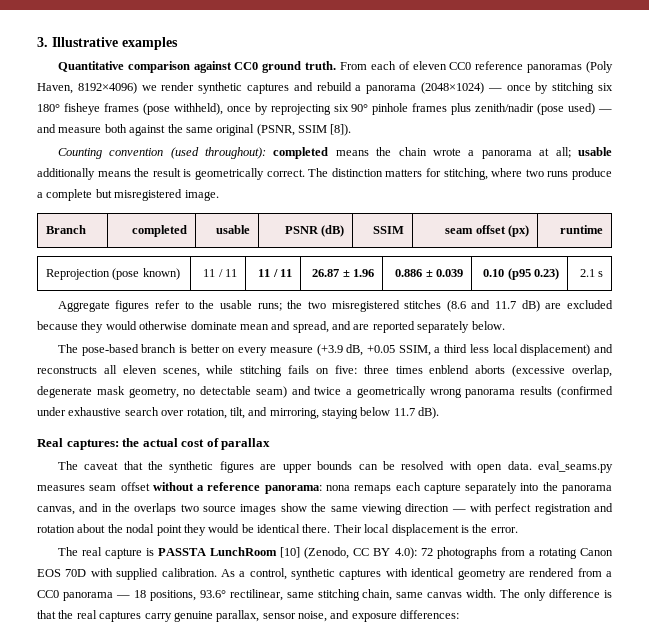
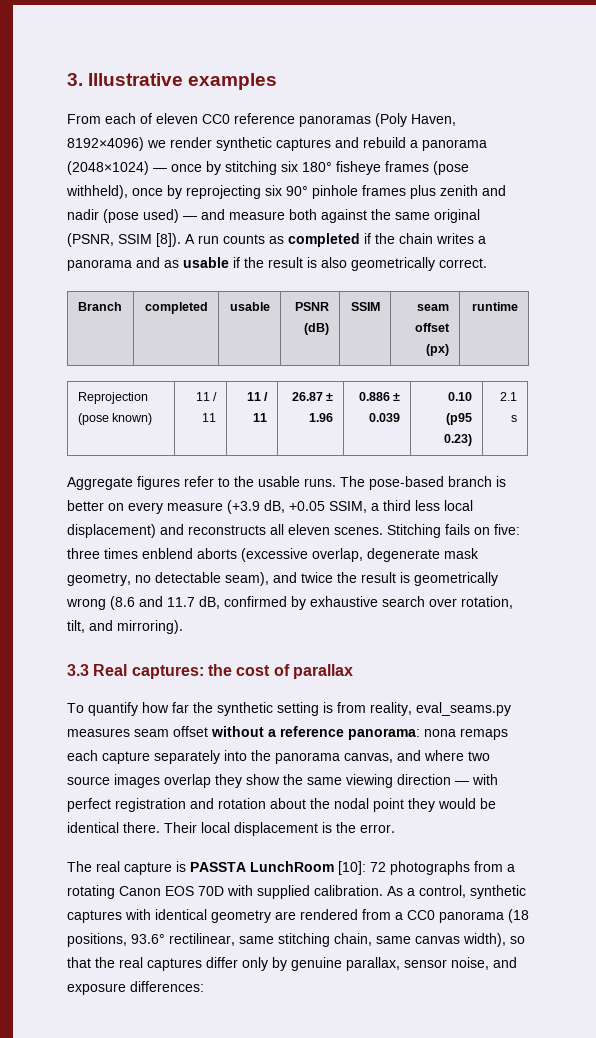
- Quantitative comparison against CC0 ground truth. From each of eleven CC0 reference panoramas (Poly Haven, 8192×4096) we render synthetic captures and rebuild a panorama (2048×1024) — once by stitching six 180° fisheye frames (pose withheld), once by reprojecting six 90° pinhole frames plus zenith/nadir (pose used) — and measure both against the same original (PSNR, SSIM [8]).
- Counting convention (used throughout): completed means the chain wrote a panorama at all; usable additionally means the result is geometrically correct. The distinction matters for stitching, where two runs produce a complete but misregistered image.
+ From each of eleven CC0 reference panoramas (Poly Haven, 8192×4096) we render synthetic captures and rebuild a panorama (2048×1024) — once by stitching six 180° fisheye frames (pose withheld), once by reprojecting six 90° pinhole frames plus zenith and nadir (pose used) — and measure both against the same original (PSNR, SSIM [8]). A run counts as completed if the chain writes a panorama and as usable if the result is also geometrically correct.
- Aggregate figures refer to the usable runs; the two misregistered stitches (8.6 and 11.7 dB) are excluded because they would otherwise dominate mean and spread, and are reported separately below.
- The pose-based branch is better on every measure (+3.9 dB, +0.05 SSIM, a third less local displacement) and reconstructs all eleven scenes, while stitching fails on five: three times enblend aborts (excessive overlap, degenerate mask geometry, no detectable seam) and twice a geometrically wrong panorama results (confirmed under exhaustive search over rotation, tilt, and mirroring, staying below 11.7 dB).
- Real captures: the actual cost of parallax
+ Aggregate figures refer to the usable runs. The pose-based branch is better on every measure (+3.9 dB, +0.05 SSIM, a third less local displacement) and reconstructs all eleven scenes. Stitching fails on five: three times enblend aborts (excessive overlap, degenerate mask geometry, no detectable seam), and twice the result is geometrically wrong (8.6 and 11.7 dB, confirmed by exhaustive search over rotation, tilt, and mirroring).
+ 3.3 Real captures: the cost of parallax
- The caveat that the synthetic figures are upper bounds can be resolved with open data. eval_seams.py measures seam offset without a reference panorama: nona remaps each capture separately into the panorama canvas, and in the overlaps two source images show the same viewing direction — with perfect registration and rotation about the nodal point they would be identical there.
+ To quantify how far the synthetic setting is from reality, eval_seams.py measures seam offset without a reference panorama: nona remaps each capture separately into the panorama canvas, and where two source images overlap they show the same viewing direction — with perfect registration and rotation about the nodal point they would be identical there.
- The real capture is PASSTA LunchRoom [10] (Zenodo, CC BY 4.0): 72 photographs from a rotating Canon EOS 70D with supplied calibration.
+ The real capture is PASSTA LunchRoom [10]: 72 photographs from a rotating Canon EOS 70D with supplied calibration.
- As a control, synthetic captures with identical geometry are rendered from a CC0 panorama — 18 positions, 93.6° rectilinear, same stitching chain, same canvas width. The only difference is that the real captures carry genuine parallax, sensor noise, and exposure differences:
+ As a control, synthetic captures with identical geometry are rendered from a CC0 panorama (18 positions, 93.6° rectilinear, same stitching chain, same canvas width), so that the real captures differ only by genuine parallax, sensor noise, and exposure differences:

